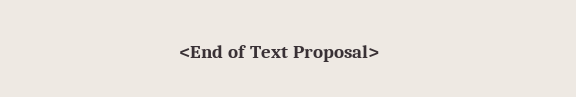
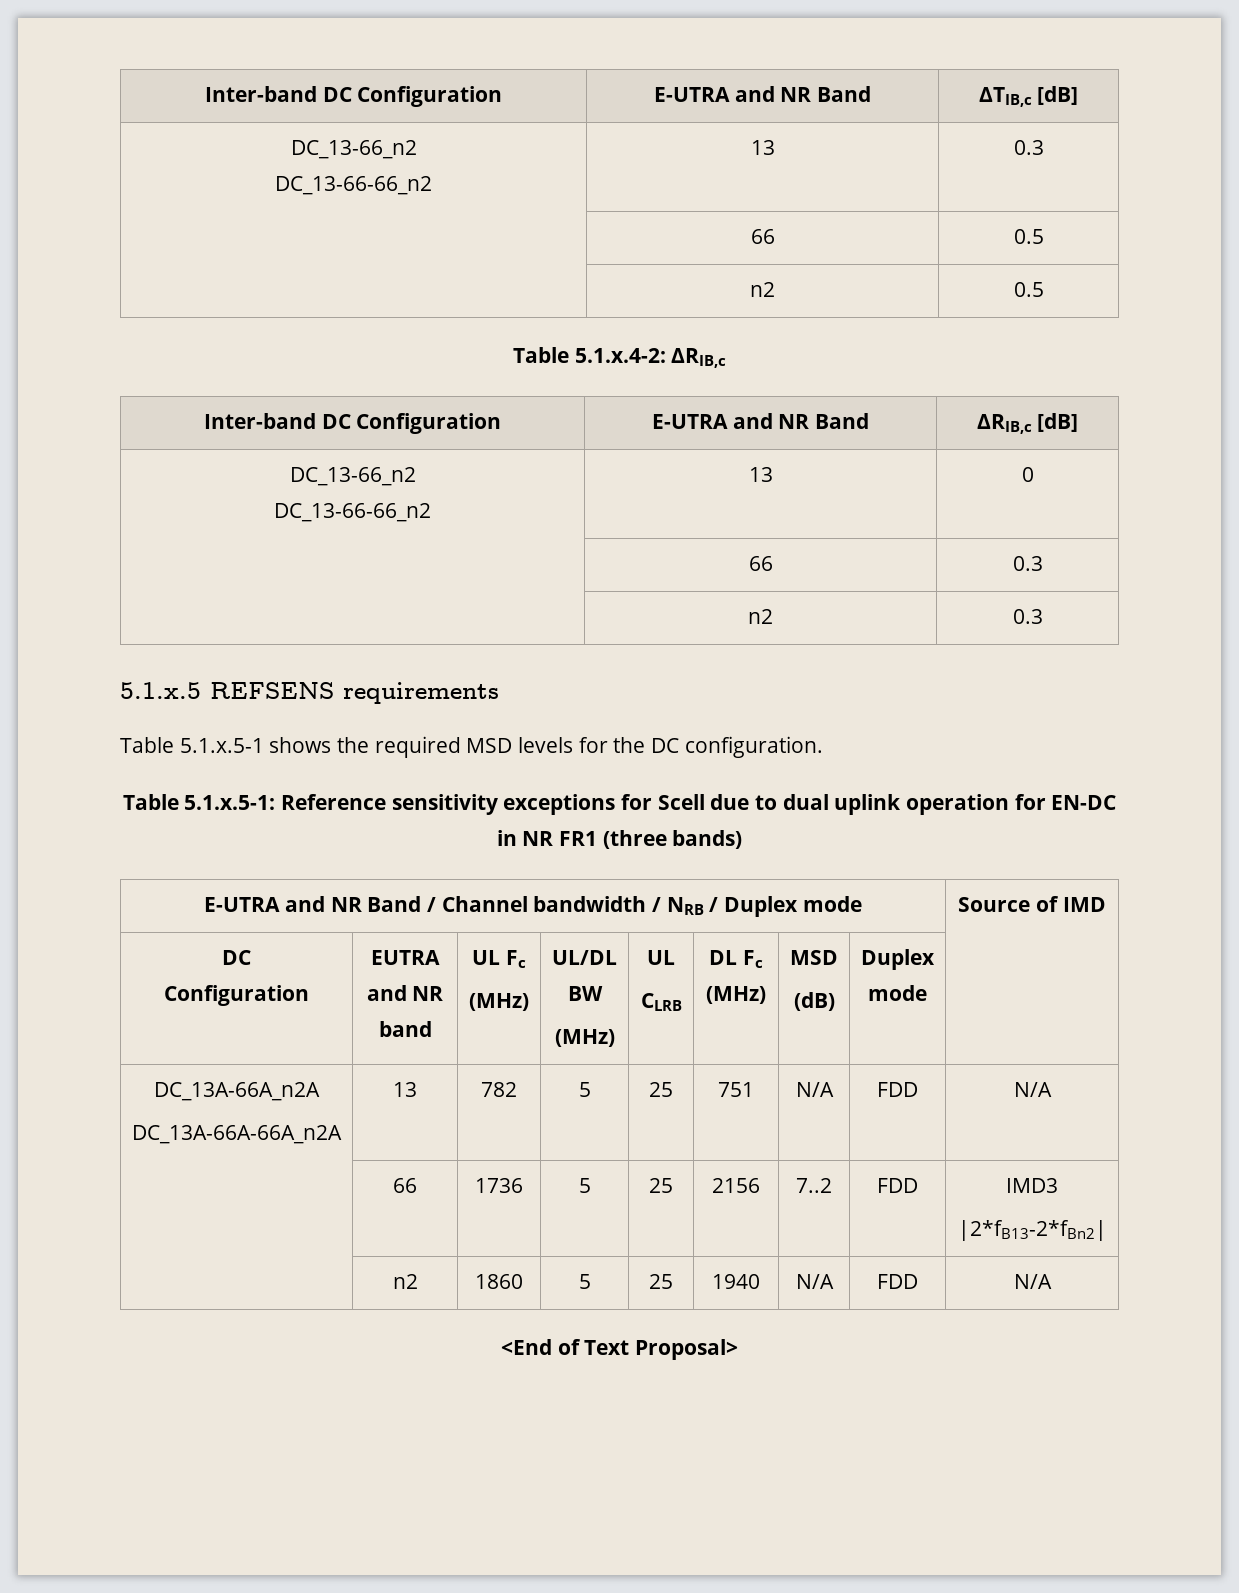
+ Inter-band DC Configuration | E-UTRA and NR Band | ΔTIB,c [dB]
+ DC_13-66_n2
+ DC_13-66-66_n2 | 13 | 0.3
+ | 66 | 0.5
+ | n2 | 0.5
+ Table 5.1.x.4-2: ΔRIB,c
+ Inter-band DC Configuration | E-UTRA and NR Band | ΔRIB,c [dB]
+ DC_13-66_n2
+ DC_13-66-66_n2 | 13 | 0
+ | 66 | 0.3
+ | n2 | 0.3
+ 5.1.x.5 REFSENS requirements
+ Table 5.1.x.5-1 shows the required MSD levels for the DC configuration.
+ Table 5.1.x.5-1: Reference sensitivity exceptions for Scell due to dual uplink operation for EN-DC in NR FR1 (three bands)
+ E-UTRA and NR Band / Channel bandwidth / NRB / Duplex mode | Source of IMD
+ DC
+ Configuration | EUTRA and NR band | UL Fc
+ (MHz) | UL/DL BW
+ (MHz) | UL
+ CLRB | DL Fc (MHz) | MSD
+ (dB) | Duplex mode |
+ DC_13A-66A_n2A
+ DC_13A-66A-66A_n2A | 13 | 782 | 5 | 25 | 751 | N/A | FDD | N/A
+ | 66 | 1736 | 5 | 25 | 2156 | 7..2 | FDD | IMD3
+ |2*fB13-2*fBn2|
+ | n2 | 1860 | 5 | 25 | 1940 | N/A | FDD | N/A

